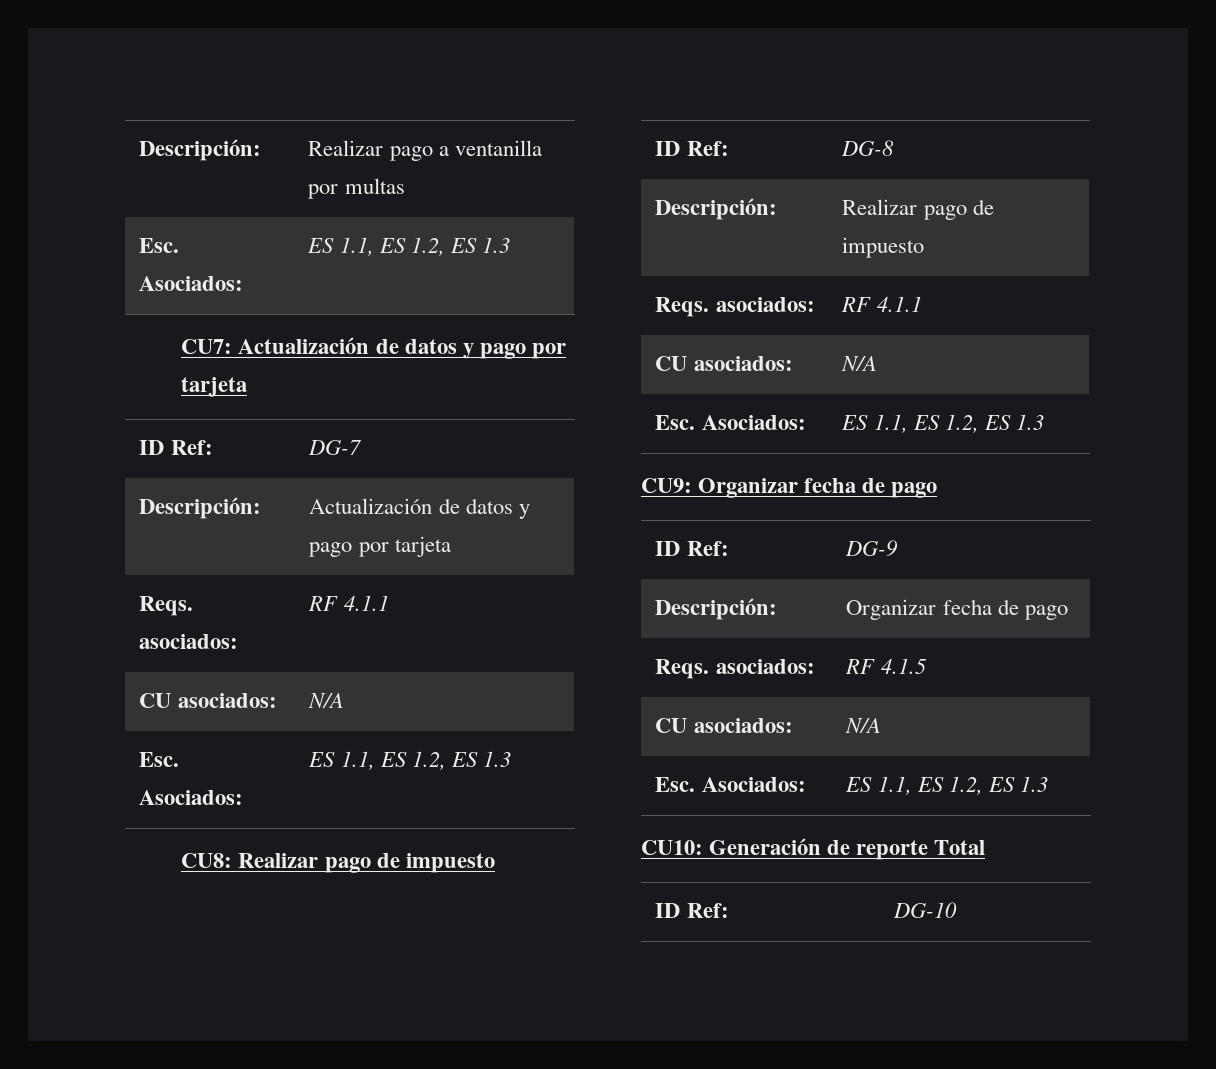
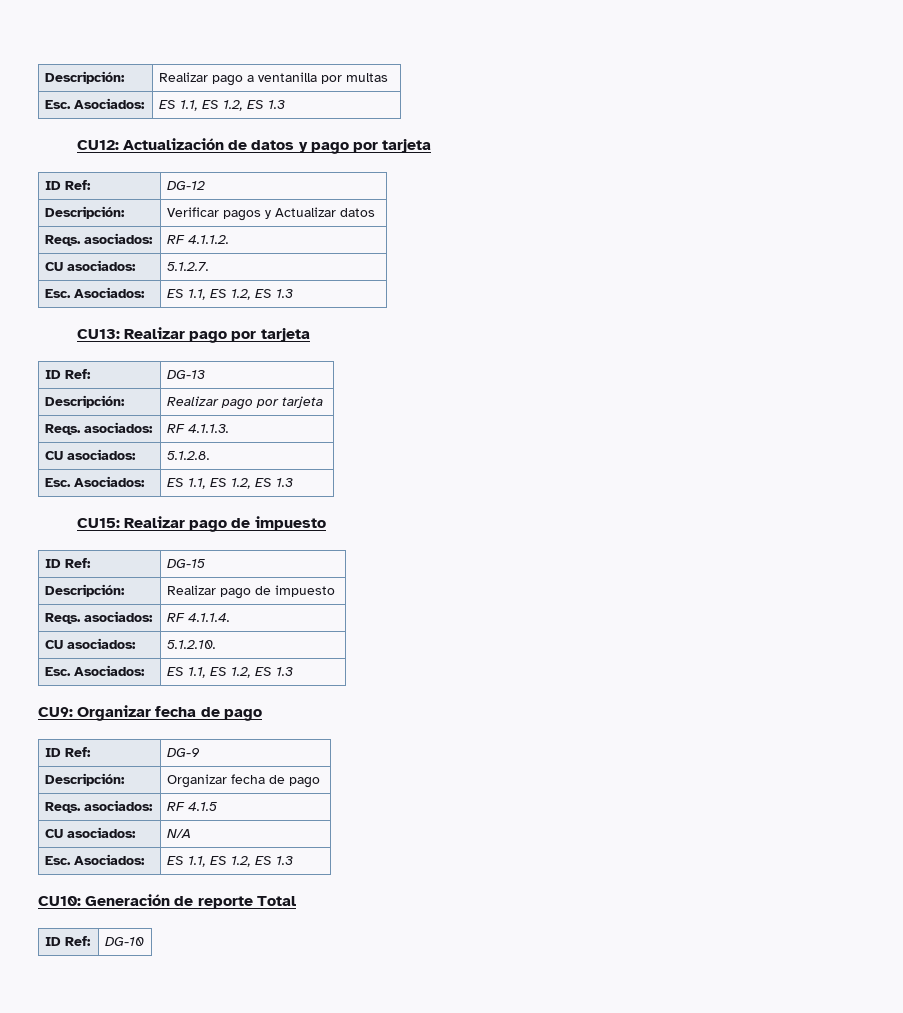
- CU7: Actualización de datos y pago por tarjeta
+ CU12: Actualización de datos y pago por tarjeta
- ID Ref: | DG-7
- Descripción: | Actualización de datos y pago por tarjeta
- Reqs. asociados: | RF 4.1.1
- CU asociados: | N/A
+ ID Ref: | DG-12
+ Descripción: | Verificar pagos y Actualizar datos
+ Reqs. asociados: | RF 4.1.1.2.
+ CU asociados: | 5.1.2.7.
  Esc. Asociados: | ES 1.1, ES 1.2, ES 1.3
- CU8: Realizar pago de impuesto
+ CU13: Realizar pago por tarjeta
+ ID Ref: | DG-13
+ Descripción: | Realizar pago por tarjeta
+ Reqs. asociados: | RF 4.1.1.3.
+ CU asociados: | 5.1.2.8.
+ Esc. Asociados: | ES 1.1, ES 1.2, ES 1.3
+ CU15: Realizar pago de impuesto
- ID Ref: | DG-8
+ ID Ref: | DG-15
  Descripción: | Realizar pago de impuesto
- Reqs. asociados: | RF 4.1.1
- CU asociados: | N/A
+ Reqs. asociados: | RF 4.1.1.4.
+ CU asociados: | 5.1.2.10.

